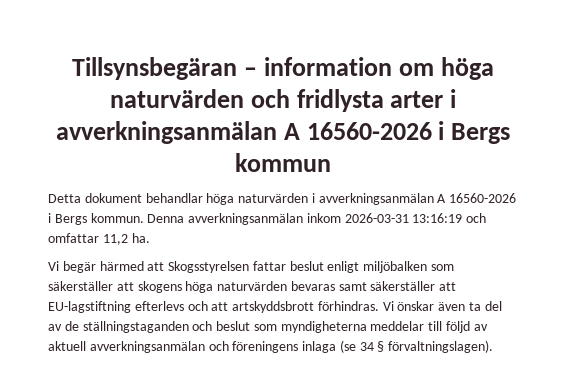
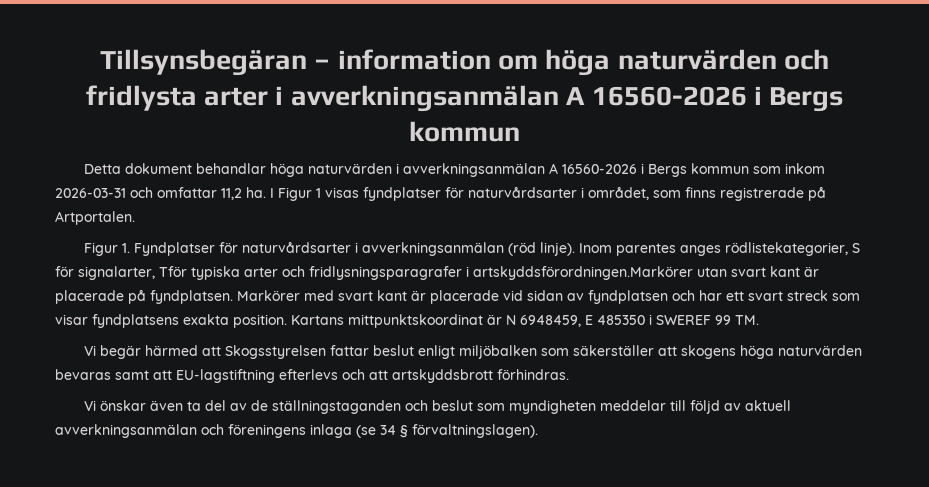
- Detta dokument behandlar höga naturvärden i avverkningsanmälan A 16560-2026 i Bergs kommun. Denna avverkningsanmälan inkom 2026-03-31 13:16:19 och omfattar 11,2 ha.
+ Detta dokument behandlar höga naturvärden i avverkningsanmälan A 16560-2026 i Bergs kommun som inkom 2026-03-31 och omfattar 11,2 ha. I Figur 1 visas fyndplatser för naturvårdsarter i området, som finns registrerade på Artportalen.
+ Figur 1. Fyndplatser för naturvårdsarter i avverkningsanmälan (röd linje). Inom parentes anges rödlistekategorier, S för signalarter, Tför typiska arter och fridlysningsparagrafer i artskyddsförordningen.Markörer utan svart kant är placerade på fyndplatsen. Markörer med svart kant är placerade vid sidan av fyndplatsen och har ett svart streck som visar fyndplatsens exakta position. Kartans mittpunktskoordinat är N 6948459, E 485350 i SWEREF 99 TM.
- Vi begär härmed att Skogsstyrelsen fattar beslut enligt miljöbalken som säkerställer att skogens höga naturvärden bevaras samt säkerställer att EU-lagstiftning efterlevs och att artskyddsbrott förhindras. Vi önskar även ta del av de ställningstaganden och beslut som myndigheterna meddelar till följd av aktuell avverkningsanmälan och föreningens inlaga (se 34 § förvaltningslagen).
+ Vi begär härmed att Skogsstyrelsen fattar beslut enligt miljöbalken som säkerställer att skogens höga naturvärden bevaras samt att EU-lagstiftning efterlevs och att artskyddsbrott förhindras.
+ Vi önskar även ta del av de ställningstaganden och beslut som myndigheten meddelar till följd av aktuell avverkningsanmälan och föreningens inlaga (se 34 § förvaltningslagen).

